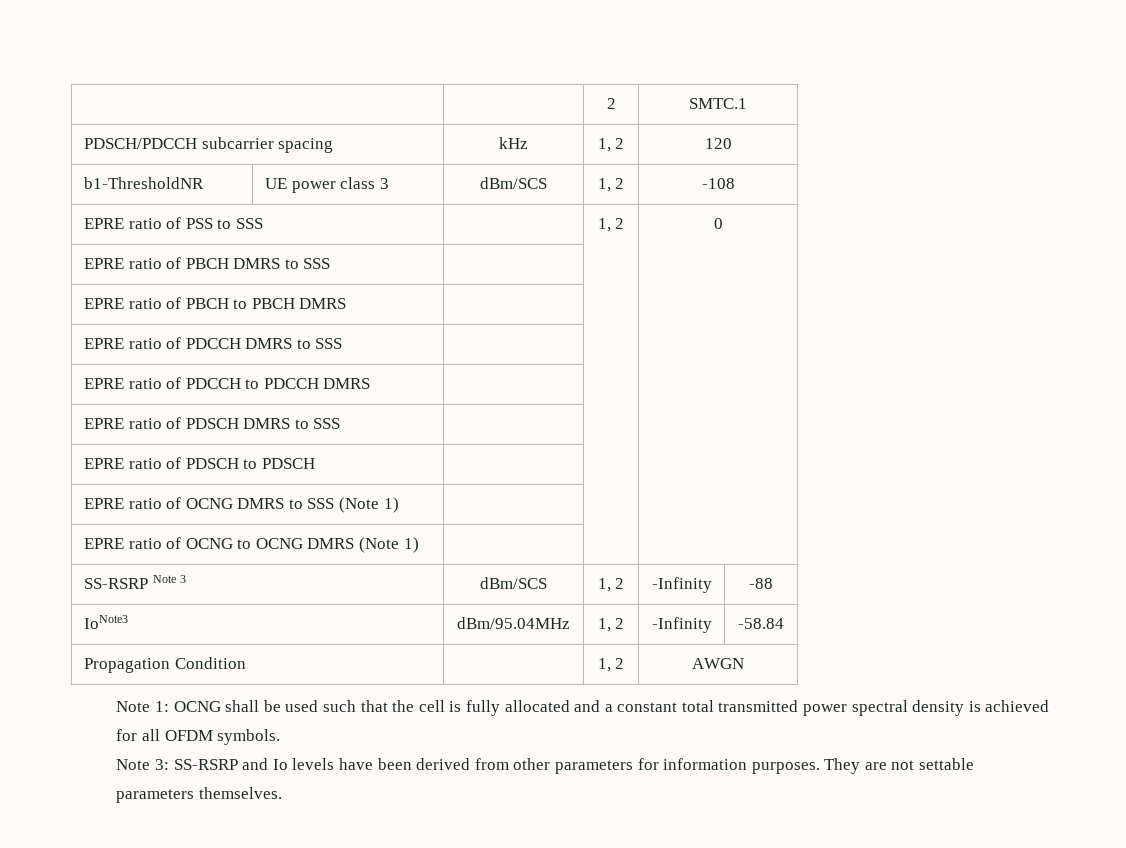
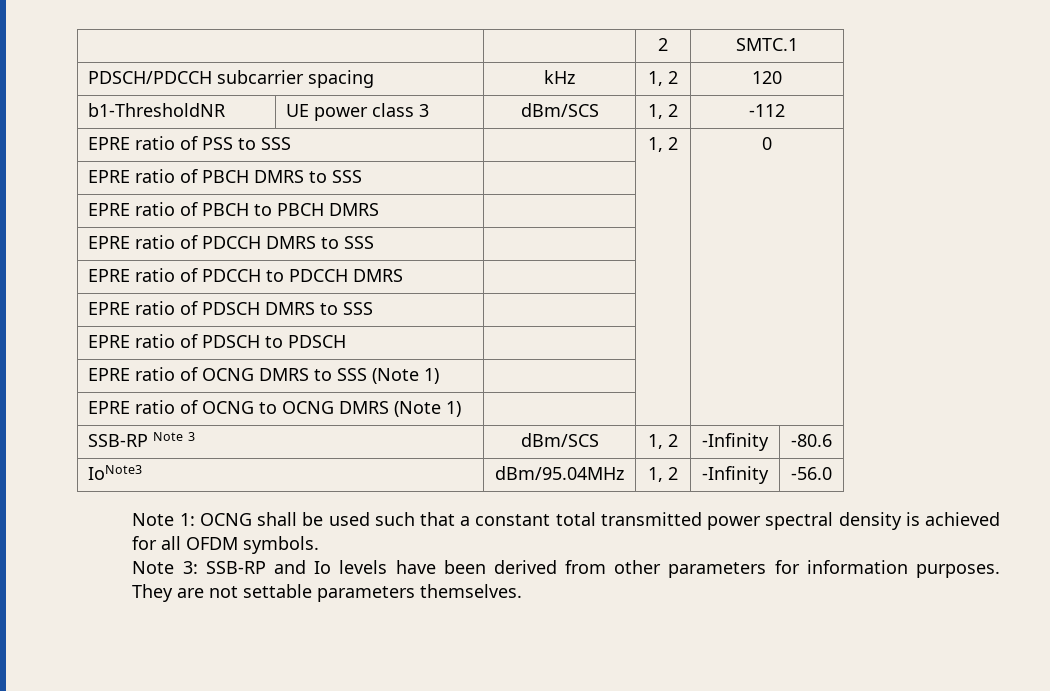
- b1-ThresholdNR | UE power class 3 | dBm/SCS | 1, 2 | -108
+ b1-ThresholdNR | UE power class 3 | dBm/SCS | 1, 2 | -112
- SS-RSRP Note 3 | dBm/SCS | 1, 2 | -Infinity | -88
+ SSB-RP Note 3 | dBm/SCS | 1, 2 | -Infinity | -80.6
- IoNote3 | dBm/95.04MHz | 1, 2 | -Infinity | -58.84
- Propagation Condition | | 1, 2 | AWGN
+ IoNote3 | dBm/95.04MHz | 1, 2 | -Infinity | -56.0
- Note 1: OCNG shall be used such that the cell is fully allocated and a constant total transmitted power spectral density is achieved for all OFDM symbols.
+ Note 1: OCNG shall be used such that a constant total transmitted power spectral density is achieved for all OFDM symbols.
- Note 3: SS-RSRP and Io levels have been derived from other parameters for information purposes.
+ Note 3: SSB-RP and Io levels have been derived from other parameters for information purposes.

